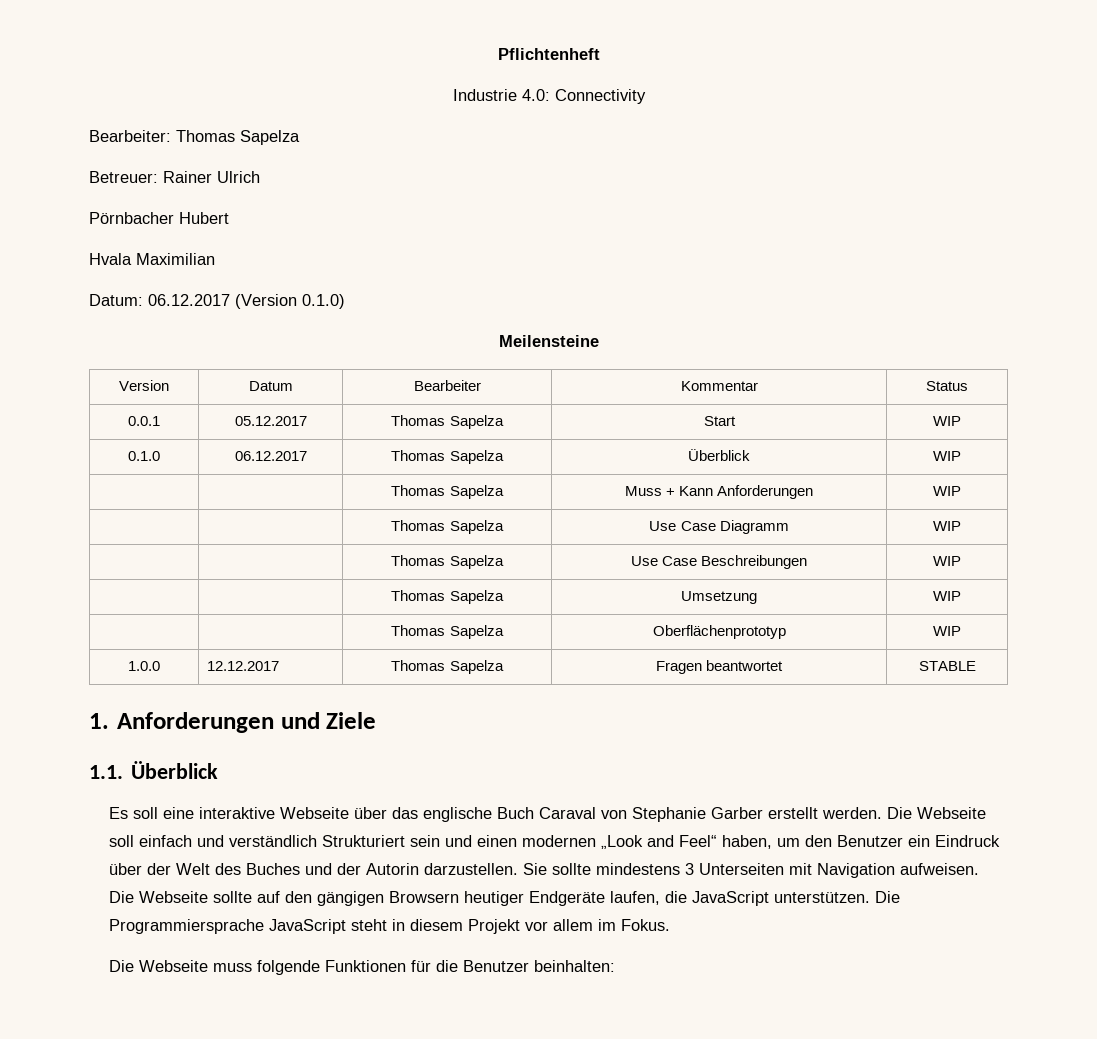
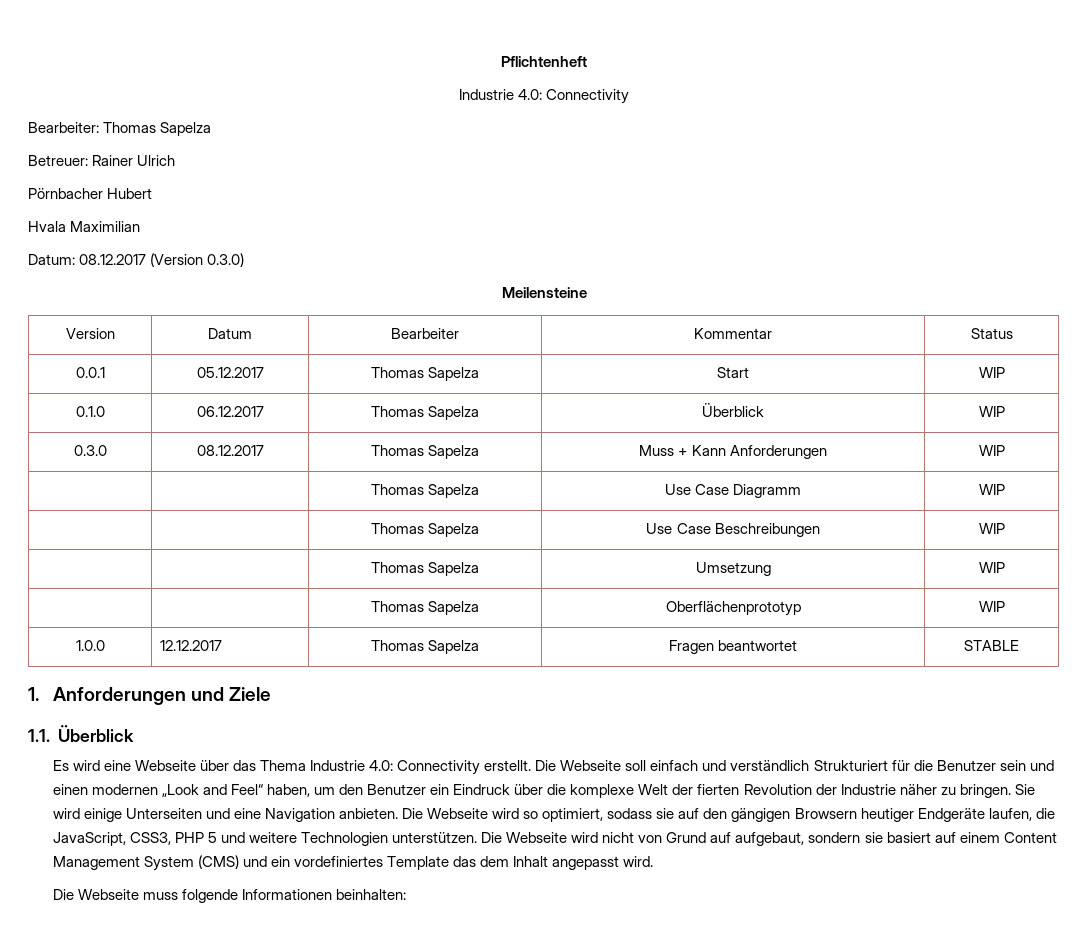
- Datum: 06.12.2017 (Version 0.1.0)
+ Datum: 08.12.2017 (Version 0.3.0)
- | | Thomas Sapelza | Muss + Kann Anforderungen | WIP
+ 0.3.0 | 08.12.2017 | Thomas Sapelza | Muss + Kann Anforderungen | WIP
- Es soll eine interaktive Webseite über das englische Buch Caraval von Stephanie Garber erstellt werden.
+ Es wird eine Webseite über das Thema Industrie 4.0: Connectivity erstellt.
- Die Webseite soll einfach und verständlich Strukturiert sein und einen modernen „Look and Feel“ haben, um den Benutzer ein Eindruck über der Welt des Buches und der Autorin darzustellen. Sie sollte mindestens 3 Unterseiten mit Navigation aufweisen. Die Webseite sollte auf den gängigen Browsern heutiger Endgeräte laufen, die JavaScript unterstützen. Die Programmiersprache JavaScript steht in diesem Projekt vor allem im Fokus.
+ Die Webseite soll einfach und verständlich Strukturiert für die Benutzer sein und einen modernen „Look and Feel“ haben, um den Benutzer ein Eindruck über die komplexe Welt der fierten Revolution der Industrie näher zu bringen. Sie wird einige Unterseiten und eine Navigation anbieten. Die Webseite wird so optimiert, sodass sie auf den gängigen Browsern heutiger Endgeräte laufen, die JavaScript, CSS3, PHP 5 und weitere Technologien unterstützen. Die Webseite wird nicht von Grund auf aufgebaut, sondern sie basiert auf einem Content Management System (CMS) und ein vordefiniertes Template das dem Inhalt angepasst wird.
- Die Webseite muss folgende Funktionen für die Benutzer beinhalten:
+ Die Webseite muss folgende Informationen beinhalten:

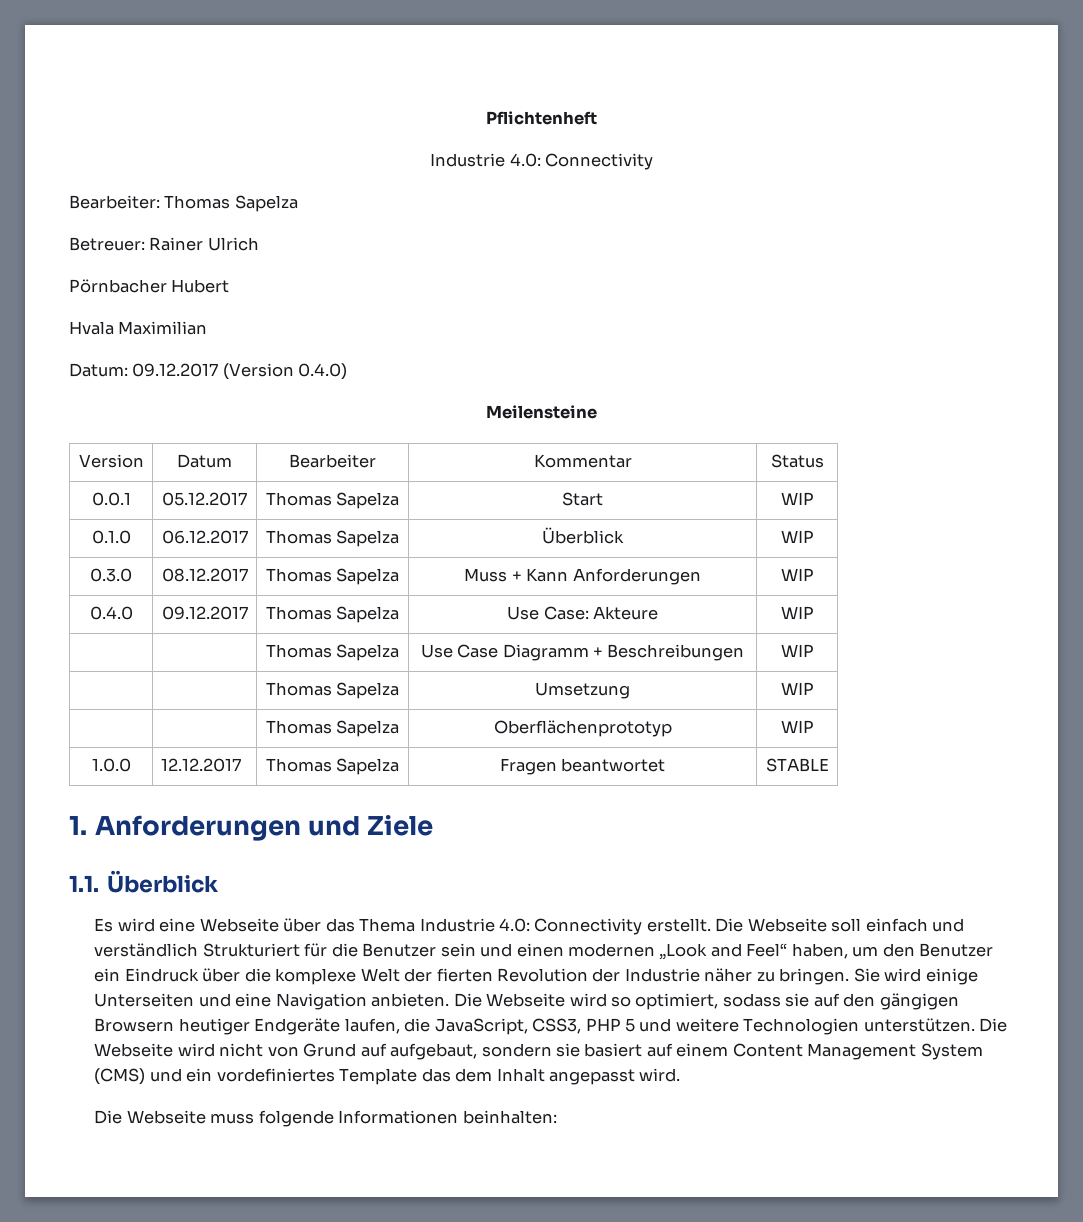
- Datum: 08.12.2017 (Version 0.3.0)
+ Datum: 09.12.2017 (Version 0.4.0)
- | | Thomas Sapelza | Use Case Diagramm | WIP
- | | Thomas Sapelza | Use Case Beschreibungen | WIP
+ 0.4.0 | 09.12.2017 | Thomas Sapelza | Use Case: Akteure | WIP
+ | | Thomas Sapelza | Use Case Diagramm + Beschreibungen | WIP

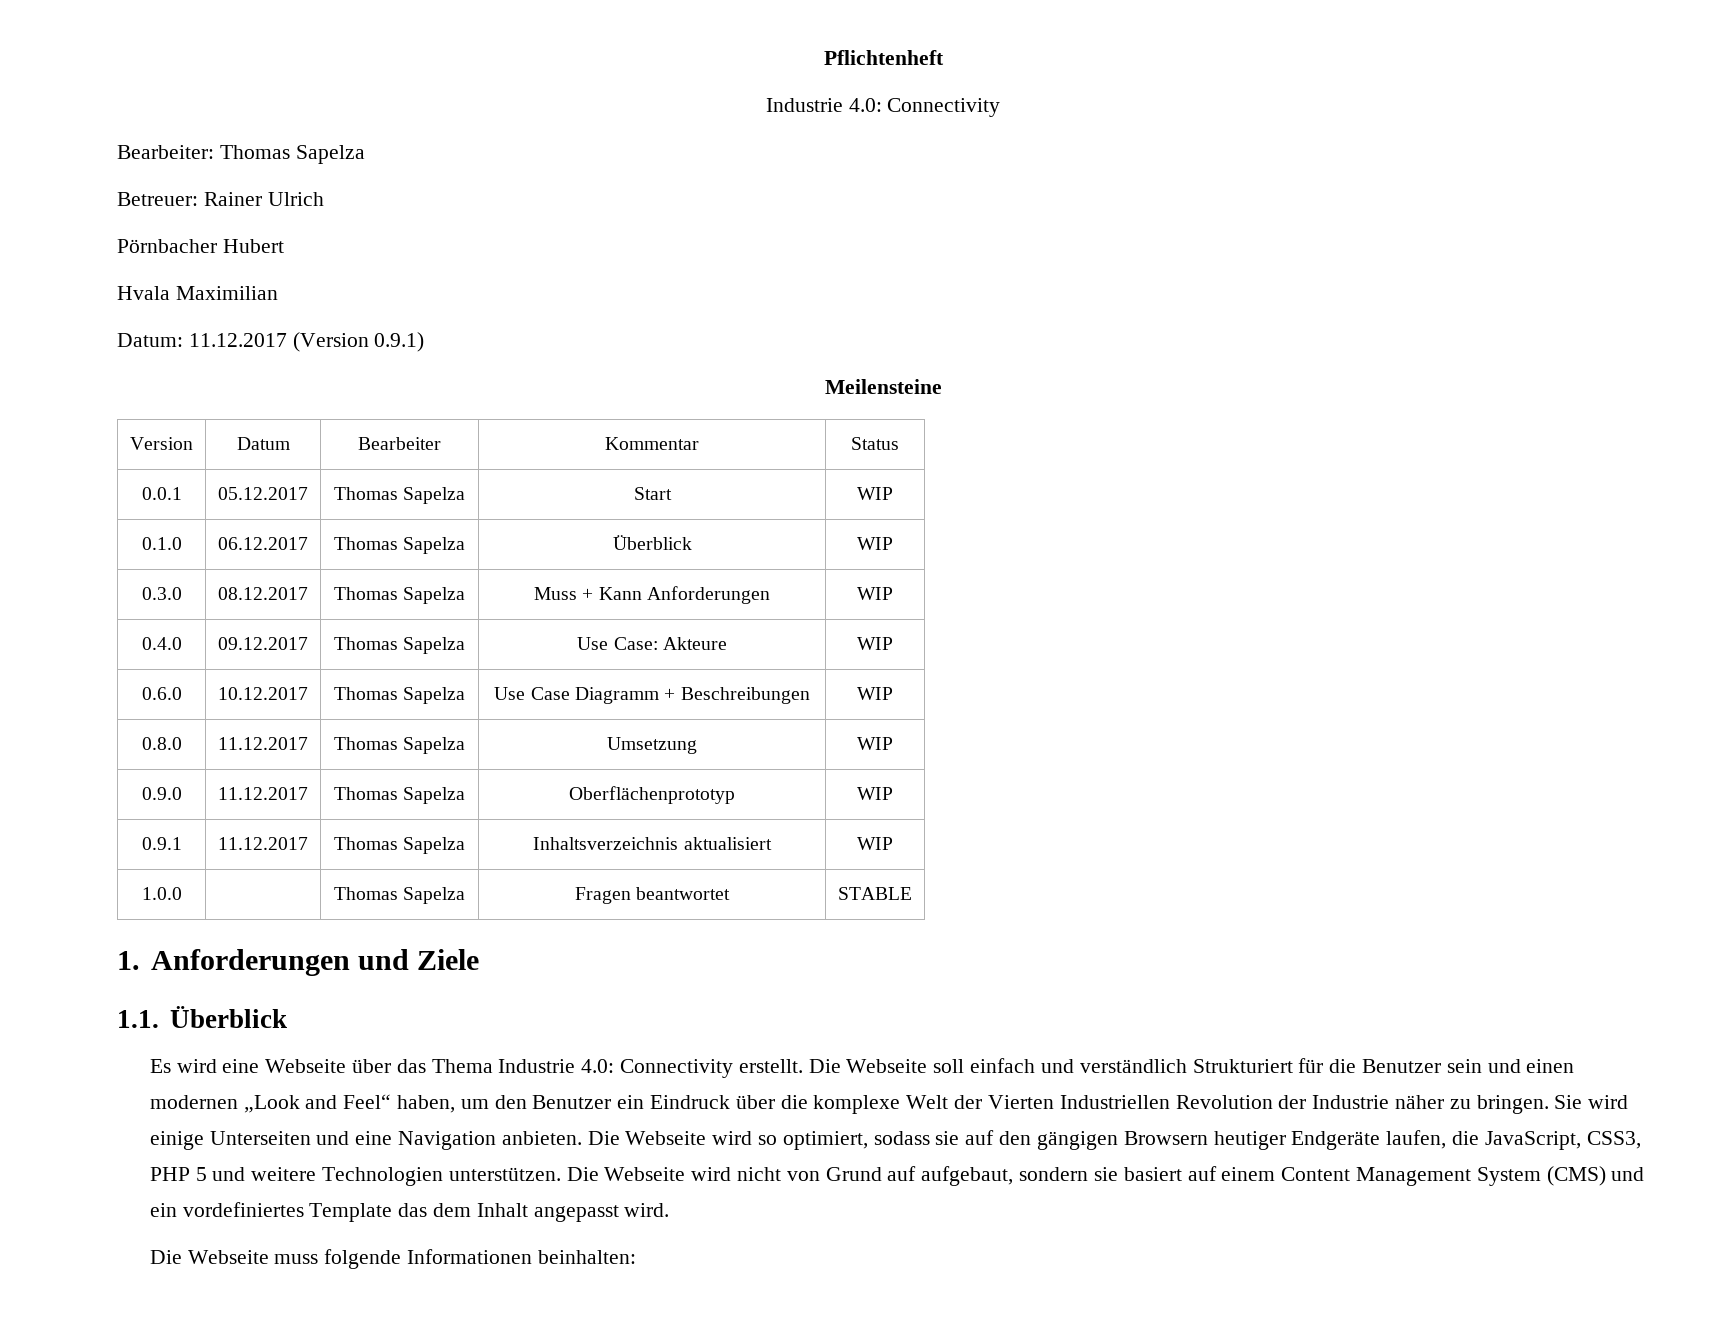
- Datum: 09.12.2017 (Version 0.4.0)
+ Datum: 11.12.2017 (Version 0.9.1)
- | | Thomas Sapelza | Use Case Diagramm + Beschreibungen | WIP
+ 0.6.0 | 10.12.2017 | Thomas Sapelza | Use Case Diagramm + Beschreibungen | WIP
- | | Thomas Sapelza | Umsetzung | WIP
+ 0.8.0 | 11.12.2017 | Thomas Sapelza | Umsetzung | WIP
- | | Thomas Sapelza | Oberflächenprototyp | WIP
+ 0.9.0 | 11.12.2017 | Thomas Sapelza | Oberflächenprototyp | WIP
+ 0.9.1 | 11.12.2017 | Thomas Sapelza | Inhaltsverzeichnis aktualisiert | WIP
- 1.0.0 | 12.12.2017 | Thomas Sapelza | Fragen beantwortet | STABLE
+ 1.0.0 | | Thomas Sapelza | Fragen beantwortet | STABLE
- Die Webseite soll einfach und verständlich Strukturiert für die Benutzer sein und einen modernen „Look and Feel“ haben, um den Benutzer ein Eindruck über die komplexe Welt der fierten Revolution der Industrie näher zu bringen.
+ Die Webseite soll einfach und verständlich Strukturiert für die Benutzer sein und einen modernen „Look and Feel“ haben, um den Benutzer ein Eindruck über die komplexe Welt der Vierten Industriellen Revolution der Industrie näher zu bringen.

